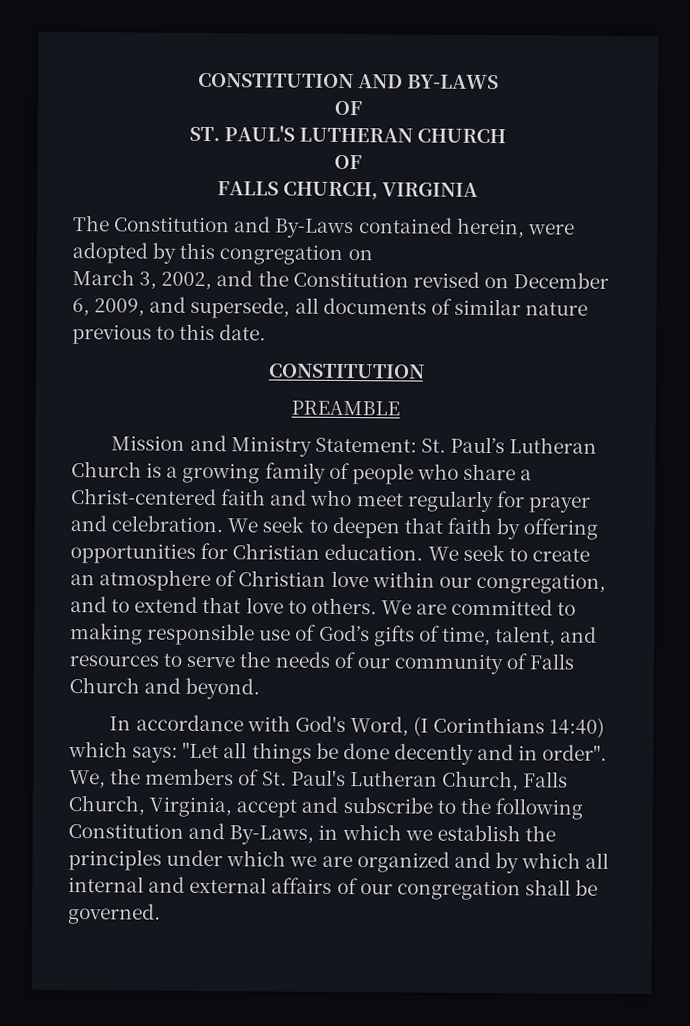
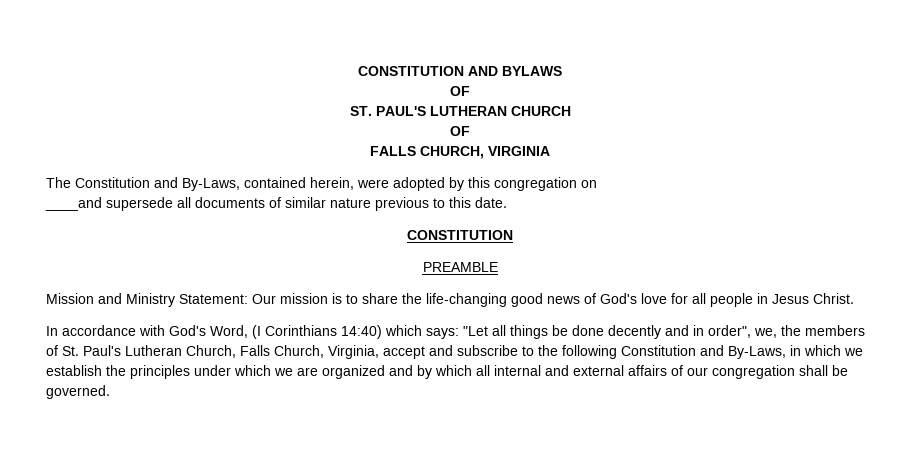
- CONSTITUTION AND BY-LAWS
+ CONSTITUTION AND BYLAWS
- The Constitution and By-Laws contained herein, were adopted by this congregation on
+ The Constitution and By-Laws, contained herein, were adopted by this congregation on
- March 3, 2002, and the Constitution revised on December 6, 2009, and supersede, all documents of similar nature previous to this date.
+ ____and supersede all documents of similar nature previous to this date.
- Mission and Ministry Statement: St. Paul’s Lutheran Church is a growing family of people who share a Christ-centered faith and who meet regularly for prayer and celebration. We seek to deepen that faith by offering opportunities for Christian education. We seek to create an atmosphere of Christian love within our congregation, and to extend that love to others. We are committed to making responsible use of God’s gifts of time, talent, and resources to serve the needs of our community of Falls Church and beyond.
+ Mission and Ministry Statement: Our mission is to share the life-changing good news of God's love for all people in Jesus Christ.
- "Let all things be done decently and in order". We, the members of St. Paul's Lutheran Church, Falls Church, Virginia, accept and subscribe to the following Constitution and By-Laws, in which we establish the principles under which we are organized and by which all internal and external affairs of our congregation shall be governed.
+ "Let all things be done decently and in order", we, the members of St. Paul's Lutheran Church, Falls Church, Virginia, accept and subscribe to the following Constitution and By-Laws, in which we establish the principles under which we are organized and by which all internal and external affairs of our congregation shall be governed.

